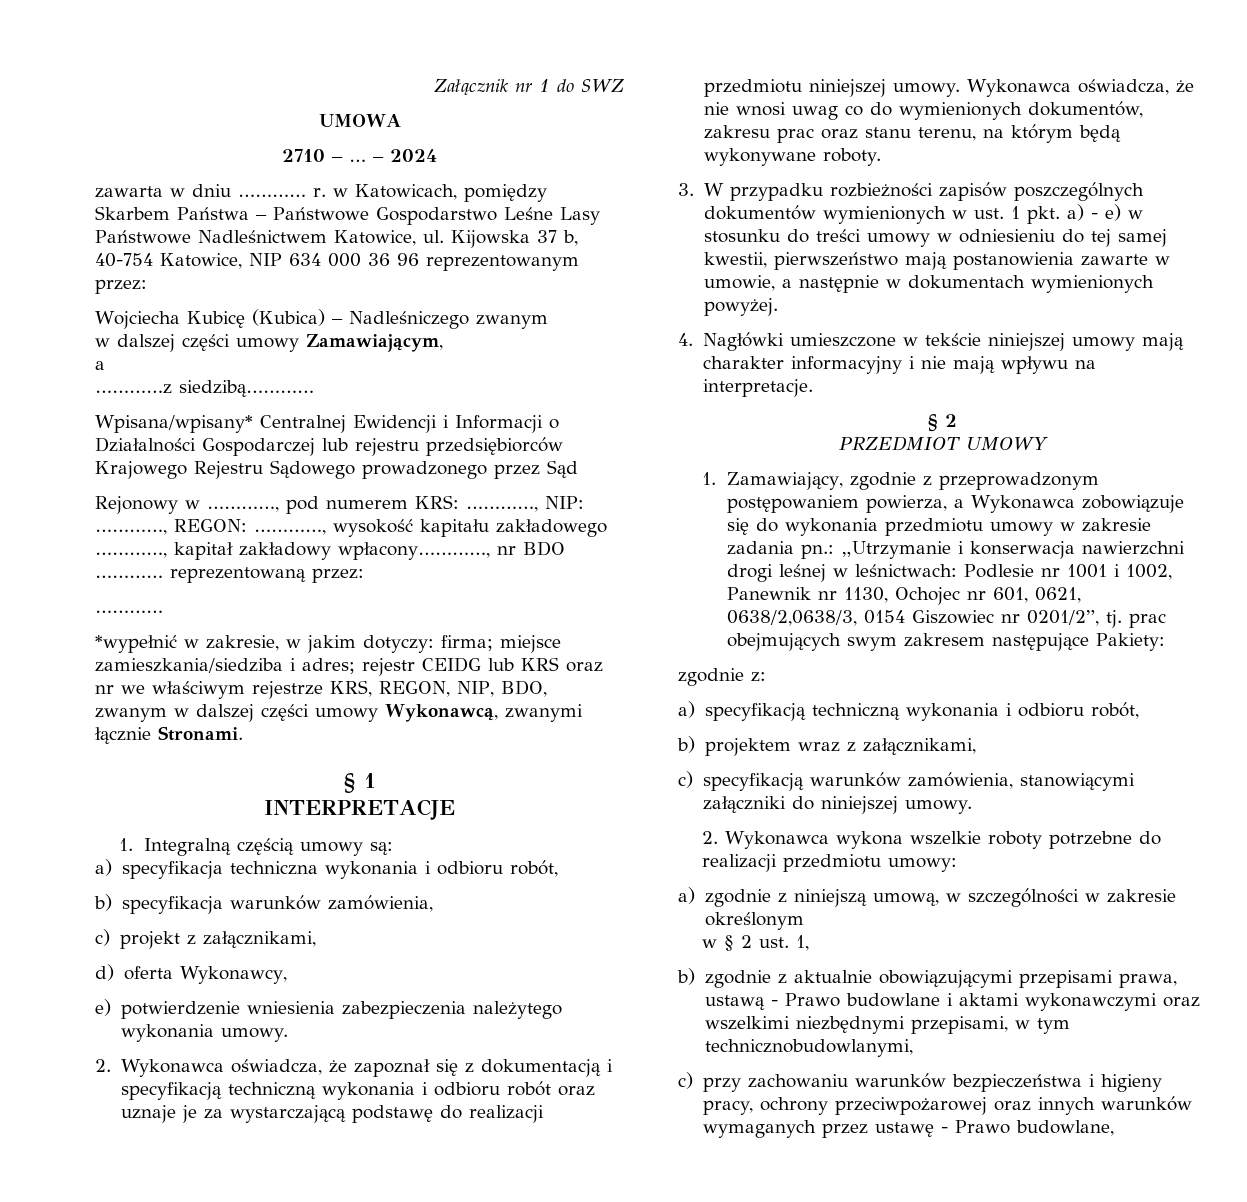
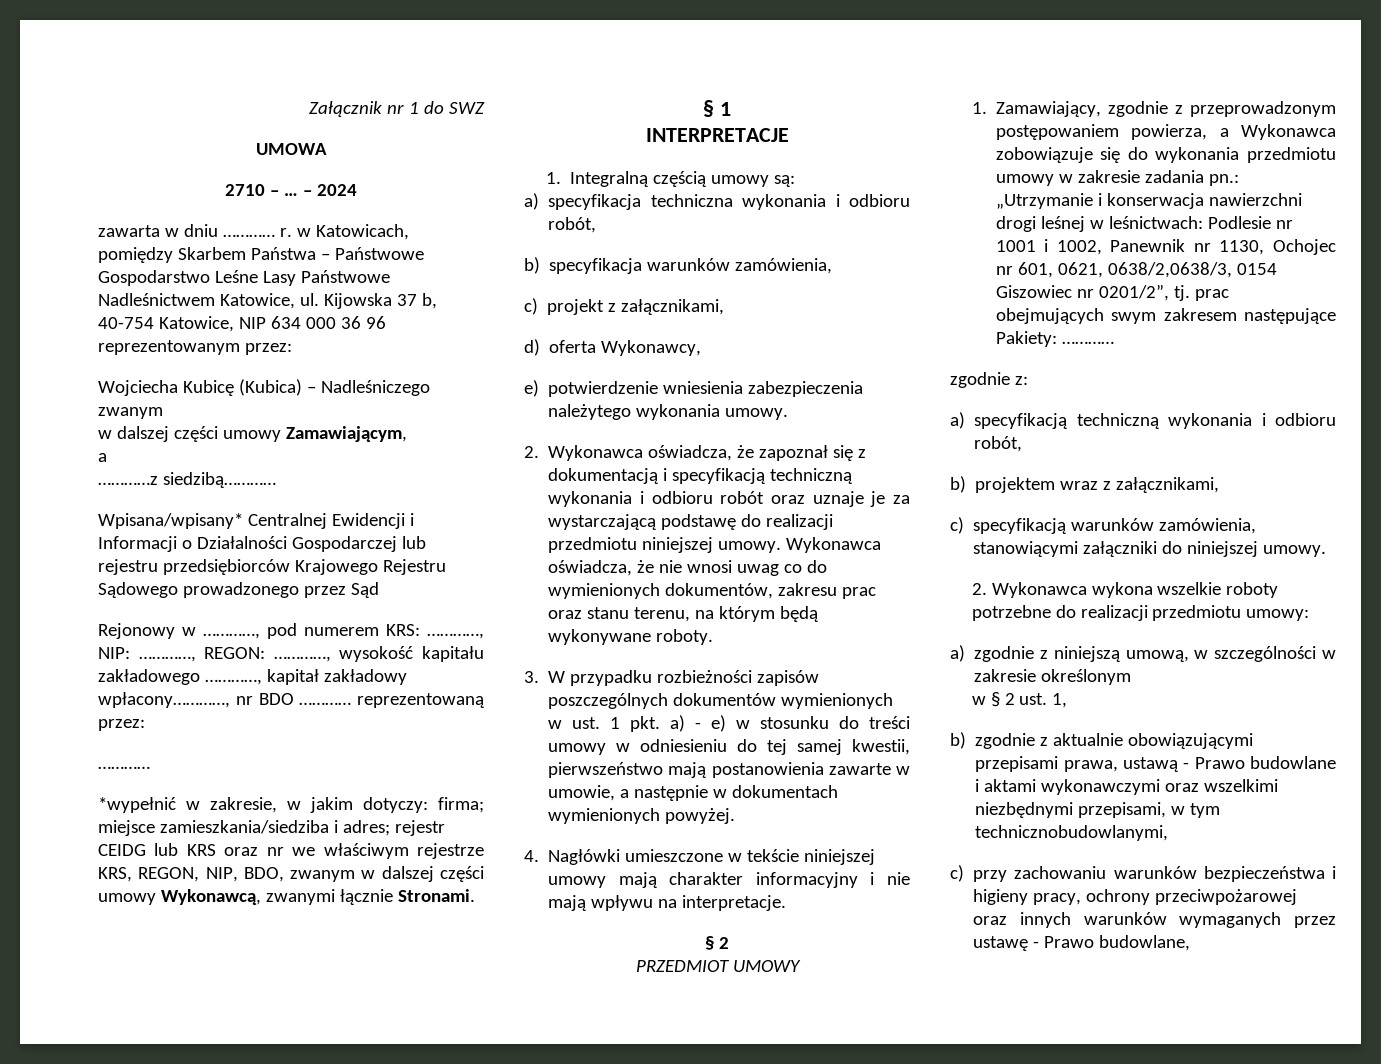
- 1. Zamawiający, zgodnie z przeprowadzonym postępowaniem powierza, a Wykonawca zobowiązuje się do wykonania przedmiotu umowy w zakresie zadania pn.: „Utrzymanie i konserwacja nawierzchni drogi leśnej w leśnictwach: Podlesie nr 1001 i 1002, Panewnik nr 1130, Ochojec nr 601, 0621, 0638/2,0638/3, 0154 Giszowiec nr 0201/2”, tj. prac obejmujących swym zakresem następujące Pakiety:
+ 1. Zamawiający, zgodnie z przeprowadzonym postępowaniem powierza, a Wykonawca zobowiązuje się do wykonania przedmiotu umowy w zakresie zadania pn.: „Utrzymanie i konserwacja nawierzchni drogi leśnej w leśnictwach: Podlesie nr 1001 i 1002, Panewnik nr 1130, Ochojec nr 601, 0621, 0638/2,0638/3, 0154 Giszowiec nr 0201/2”, tj. prac obejmujących swym zakresem następujące Pakiety: …………

